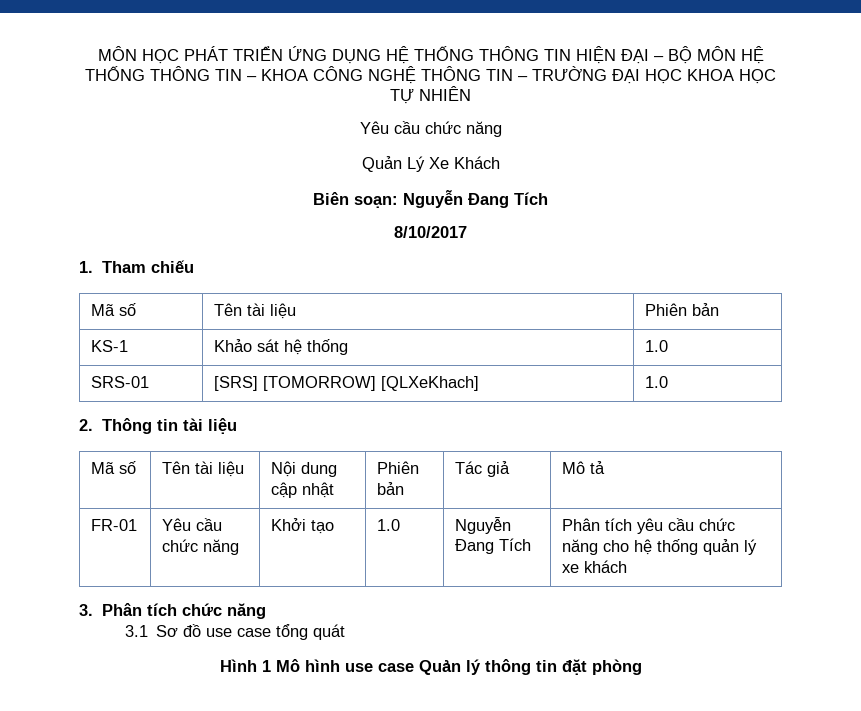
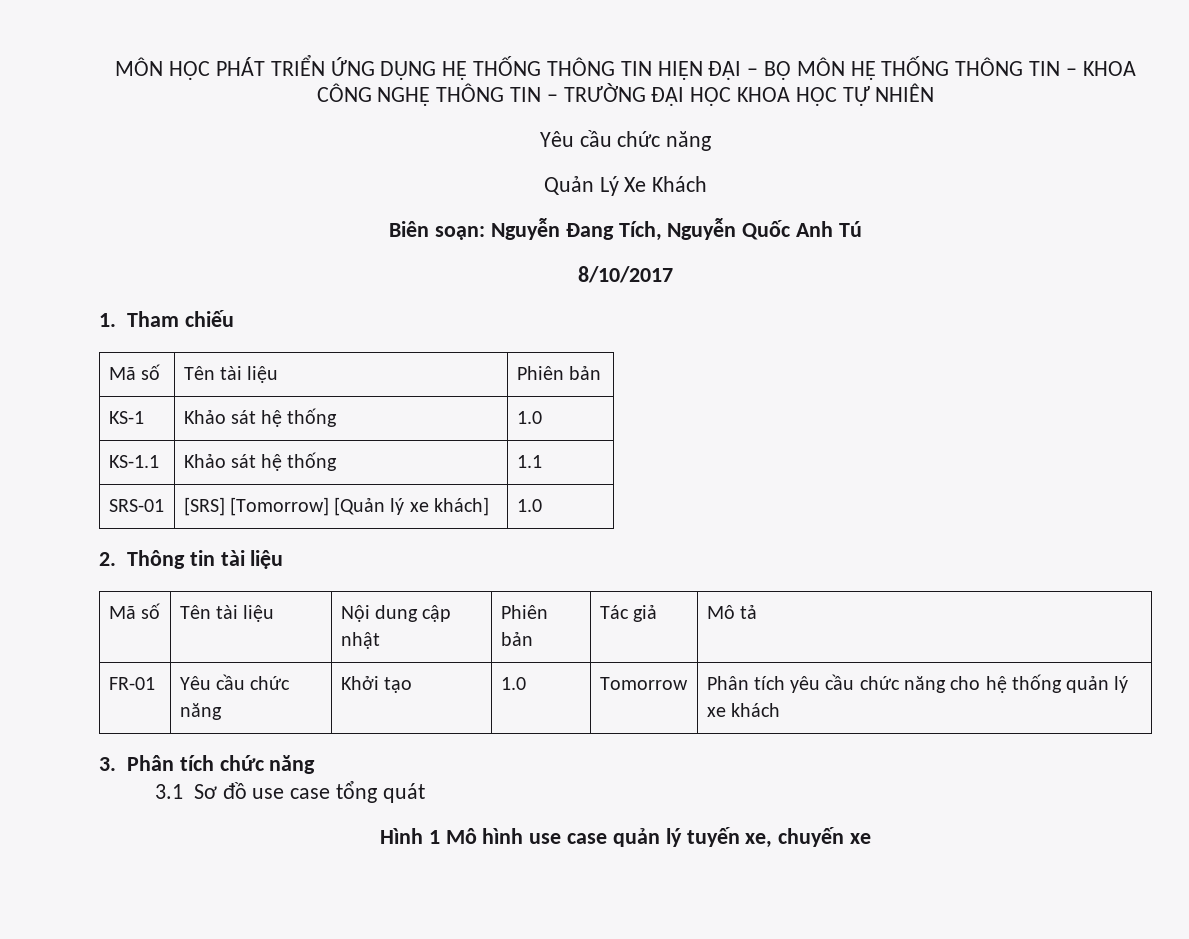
- Biên soạn: Nguyễn Đang Tích
+ Biên soạn: Nguyễn Đang Tích, Nguyễn Quốc Anh Tú
- SRS-01 | [SRS] [TOMORROW] [QLXeKhach] | 1.0
+ KS-1.1 | Khảo sát hệ thống | 1.1
+ SRS-01 | [SRS] [Tomorrow] [Quản lý xe khách] | 1.0
- FR-01 | Yêu cầu chức năng | Khởi tạo | 1.0 | Nguyễn Đang Tích | Phân tích yêu cầu chức năng cho hệ thống quản lý xe khách
+ FR-01 | Yêu cầu chức năng | Khởi tạo | 1.0 | Tomorrow | Phân tích yêu cầu chức năng cho hệ thống quản lý xe khách
- Hình 1 Mô hình use case Quản lý thông tin đặt phòng
+ Hình 1 Mô hình use case quản lý tuyến xe, chuyến xe

